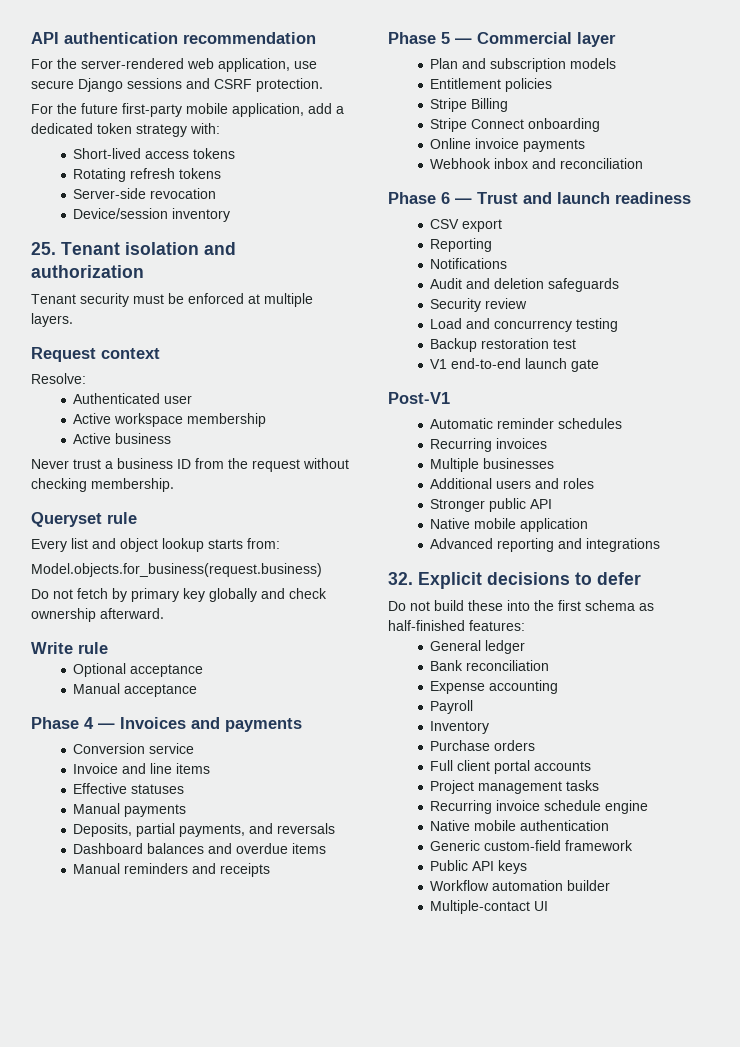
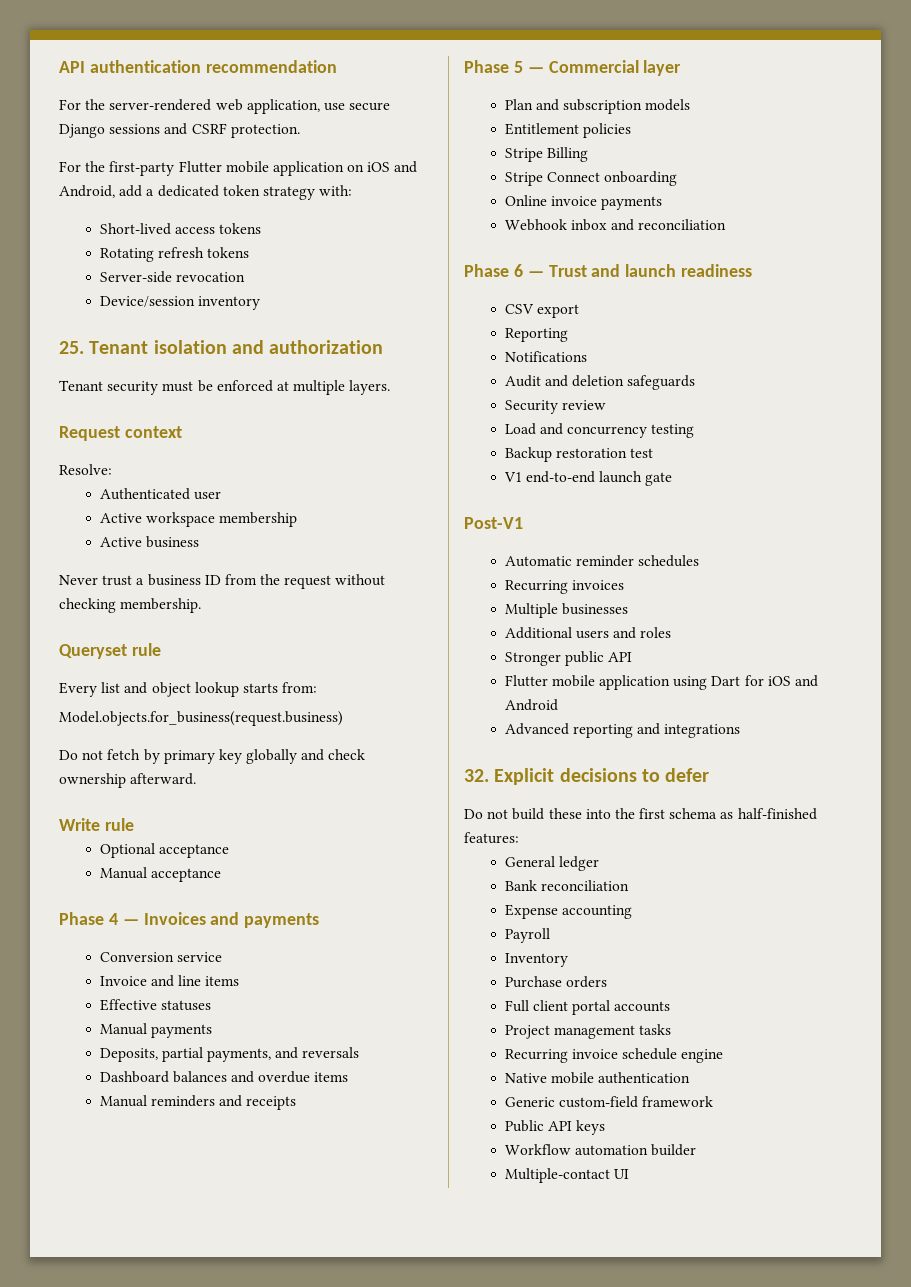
- For the future first-party mobile application, add a dedicated token strategy with:
+ For the first-party Flutter mobile application on iOS and Android, add a dedicated token strategy with:
- Native mobile application
+ Flutter mobile application using Dart for iOS and Android

